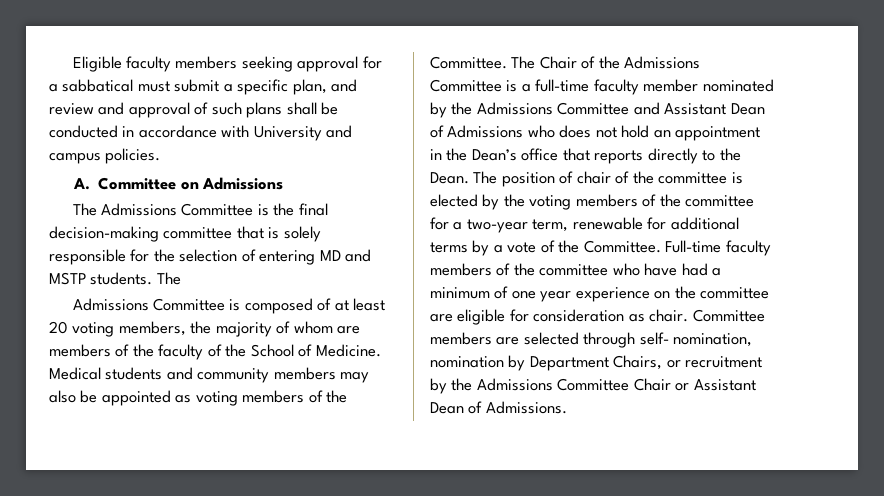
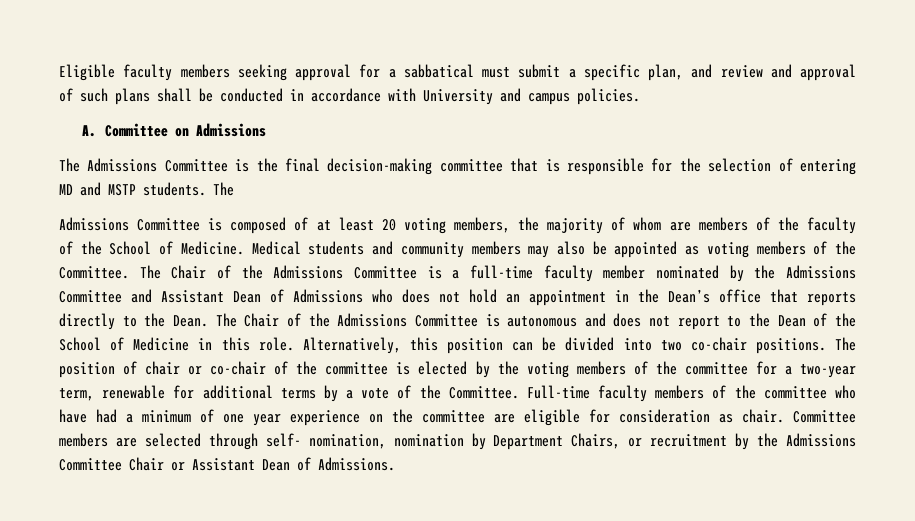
- The Admissions Committee is the final decision-making committee that is solely responsible for the selection of entering MD and MSTP students.
+ The Admissions Committee is the final decision-making committee that is responsible for the selection of entering MD and MSTP students.
- The position of chair of the committee is elected by the voting members of the committee for a two-year term, renewable for additional terms by a vote of the Committee.
+ The Chair of the Admissions Committee is autonomous and does not report to the Dean of the School of Medicine in this role. Alternatively, this position can be divided into two co-chair positions. The position of chair or co-chair of the committee is elected by the voting members of the committee for a two-year term, renewable for additional terms by a vote of the Committee.

